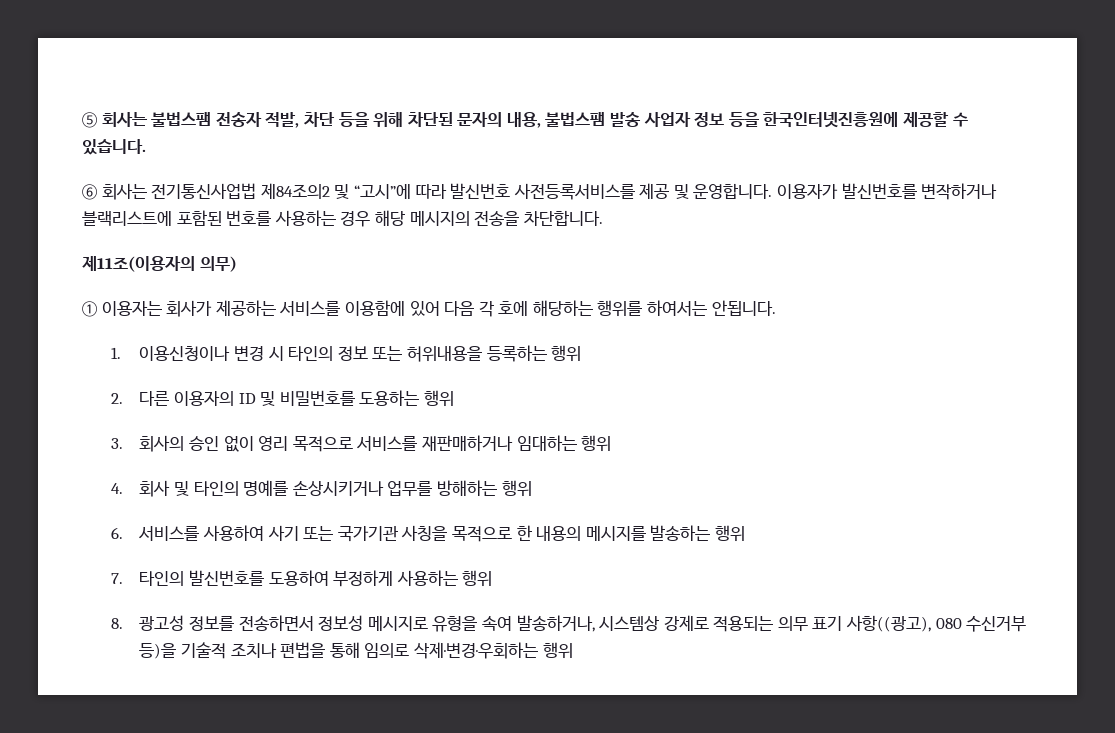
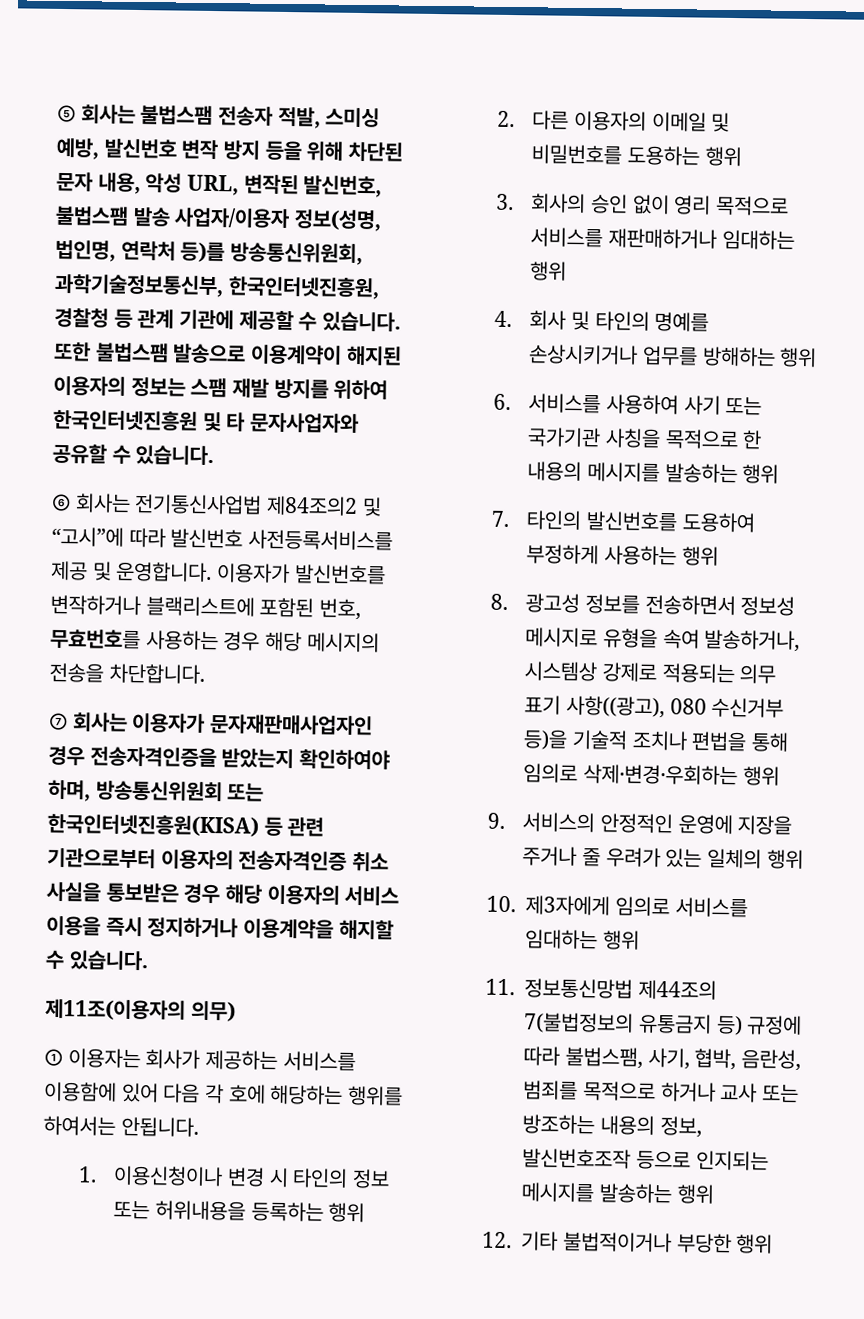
- ⑤ 회사는 불법스팸 전송자 적발, 차단 등을 위해 차단된 문자의 내용, 불법스팸 발송 사업자 정보 등을 한국인터넷진흥원에 제공할 수 있습니다.
+ ⑤ 회사는 불법스팸 전송자 적발, 스미싱 예방, 발신번호 변작 방지 등을 위해 차단된 문자 내용, 악성 URL, 변작된 발신번호, 불법스팸 발송 사업자/이용자 정보(성명, 법인명, 연락처 등)를 방송통신위원회, 과학기술정보통신부, 한국인터넷진흥원, 경찰청 등 관계 기관에 제공할 수 있습니다. 또한 불법스팸 발송으로 이용계약이 해지된 이용자의 정보는 스팸 재발 방지를 위하여 한국인터넷진흥원 및 타 문자사업자와 공유할 수 있습니다.
- 이용자가 발신번호를 변작하거나 블랙리스트에 포함된 번호를 사용하는 경우 해당 메시지의 전송을 차단합니다.
+ 이용자가 발신번호를 변작하거나 블랙리스트에 포함된 번호, 무효번호를 사용하는 경우 해당 메시지의 전송을 차단합니다.
+ ⑦ 회사는 이용자가 문자재판매사업자인 경우 전송자격인증을 받았는지 확인하여야 하며, 방송통신위원회 또는 한국인터넷진흥원(KISA) 등 관련 기관으로부터 이용자의 전송자격인증 취소 사실을 통보받은 경우 해당 이용자의 서비스 이용을 즉시 정지하거나 이용계약을 해지할 수 있습니다.
- 2. 다른 이용자의 ID 및 비밀번호를 도용하는 행위
+ 2. 다른 이용자의 이메일 및 비밀번호를 도용하는 행위
+ 9. 서비스의 안정적인 운영에 지장을 주거나 줄 우려가 있는 일체의 행위
+ 10. 제3자에게 임의로 서비스를 임대하는 행위
+ 11. 정보통신망법 제44조의 7(불법정보의 유통금지 등) 규정에 따라 불법스팸, 사기, 협박, 음란성, 범죄를 목적으로 하거나 교사 또는 방조하는 내용의 정보, 발신번호조작 등으로 인지되는 메시지를 발송하는 행위
+ 12. 기타 불법적이거나 부당한 행위

